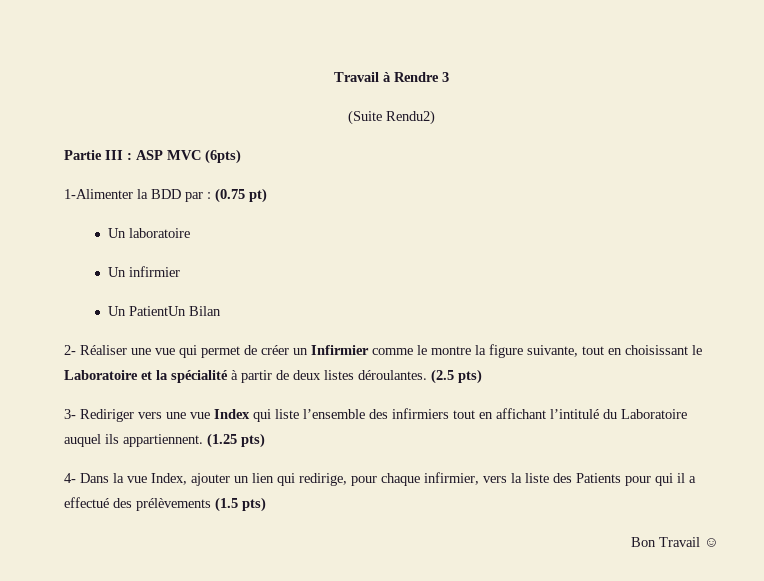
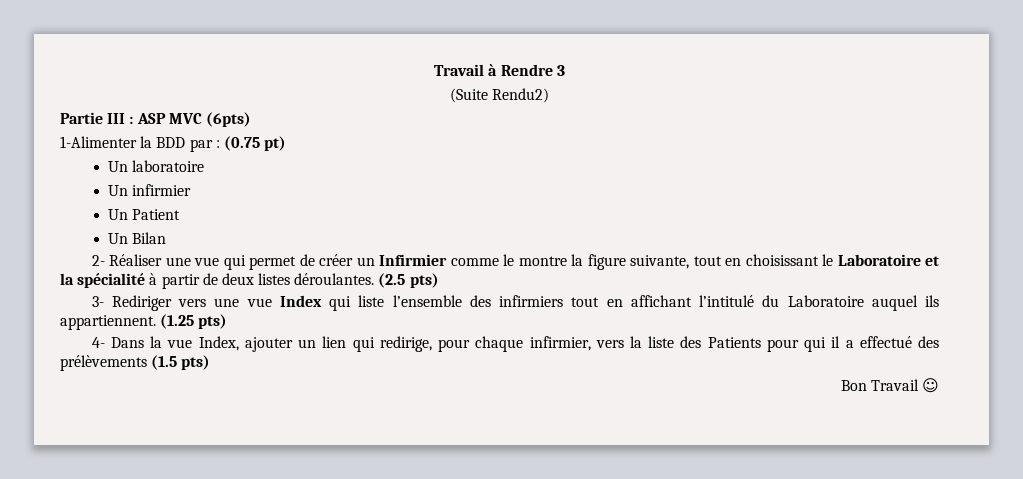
- Un PatientUn Bilan
+ Un Patient
+ Un Bilan

